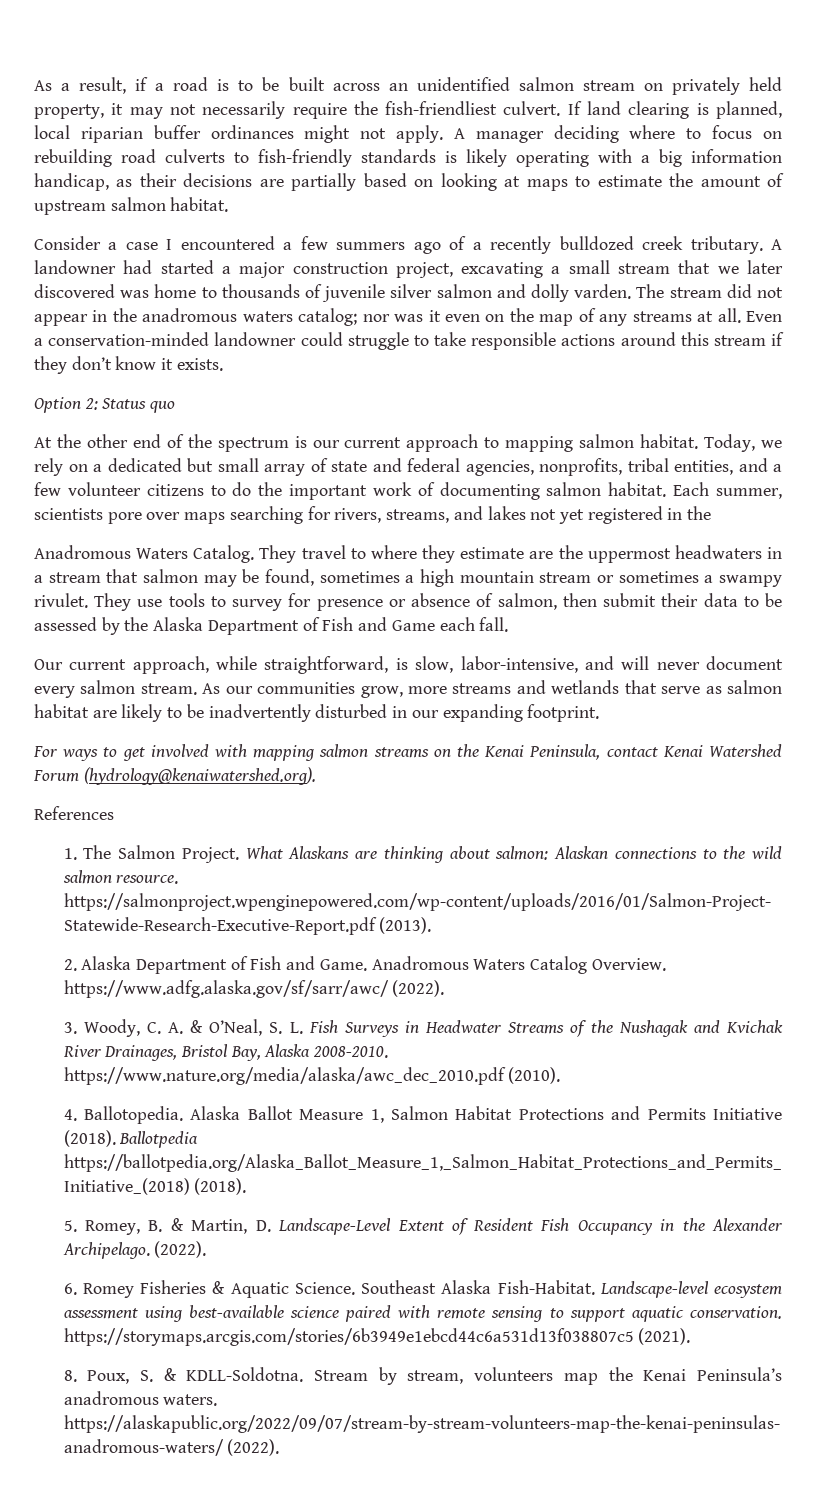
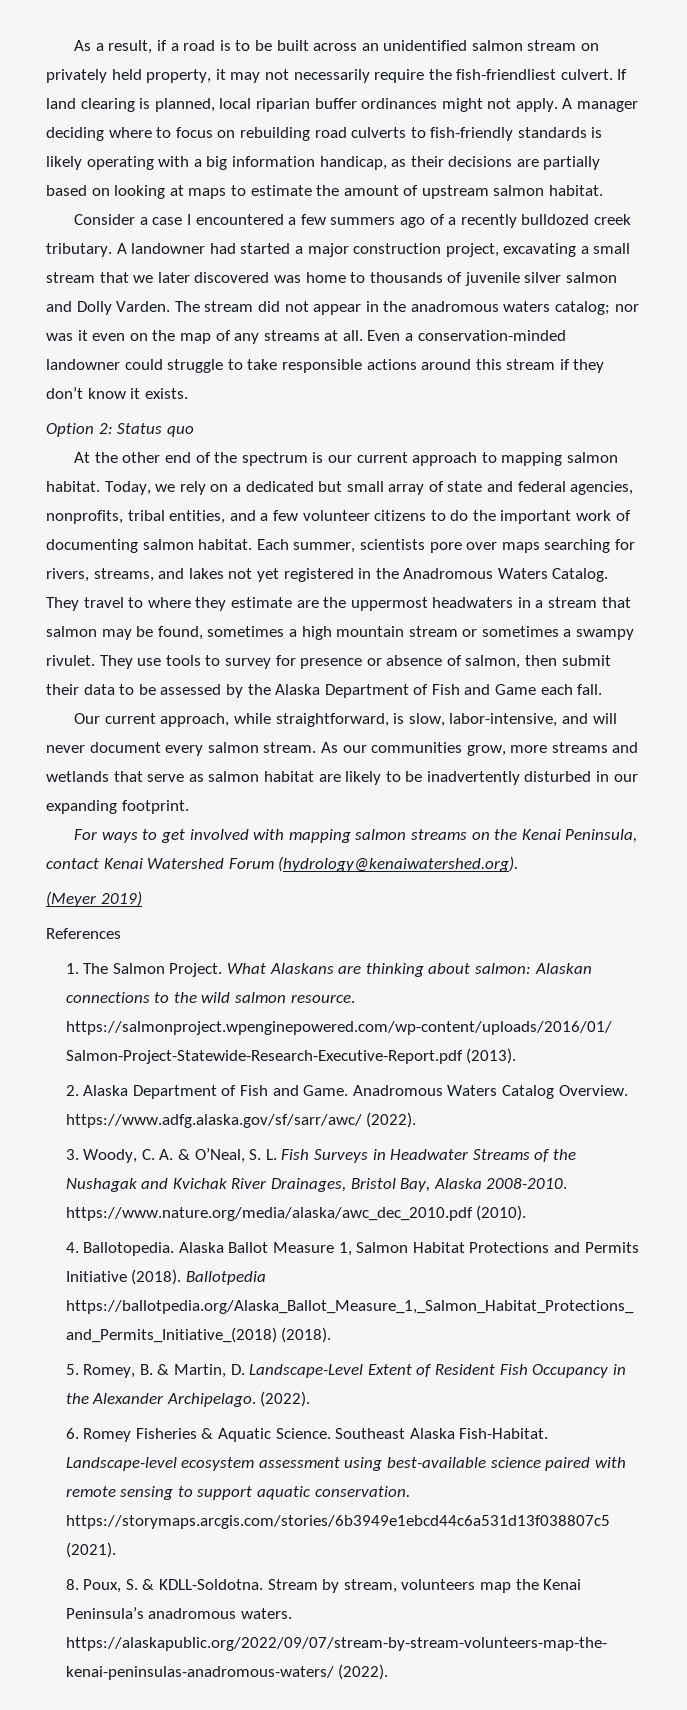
- A landowner had started a major construction project, excavating a small stream that we later discovered was home to thousands of juvenile silver salmon and dolly varden.
+ A landowner had started a major construction project, excavating a small stream that we later discovered was home to thousands of juvenile silver salmon and Dolly Varden.
- Each summer, scientists pore over maps searching for rivers, streams, and lakes not yet registered in the
- Anadromous Waters Catalog.
+ Each summer, scientists pore over maps searching for rivers, streams, and lakes not yet registered in the Anadromous Waters Catalog.
+ (Meyer 2019)

